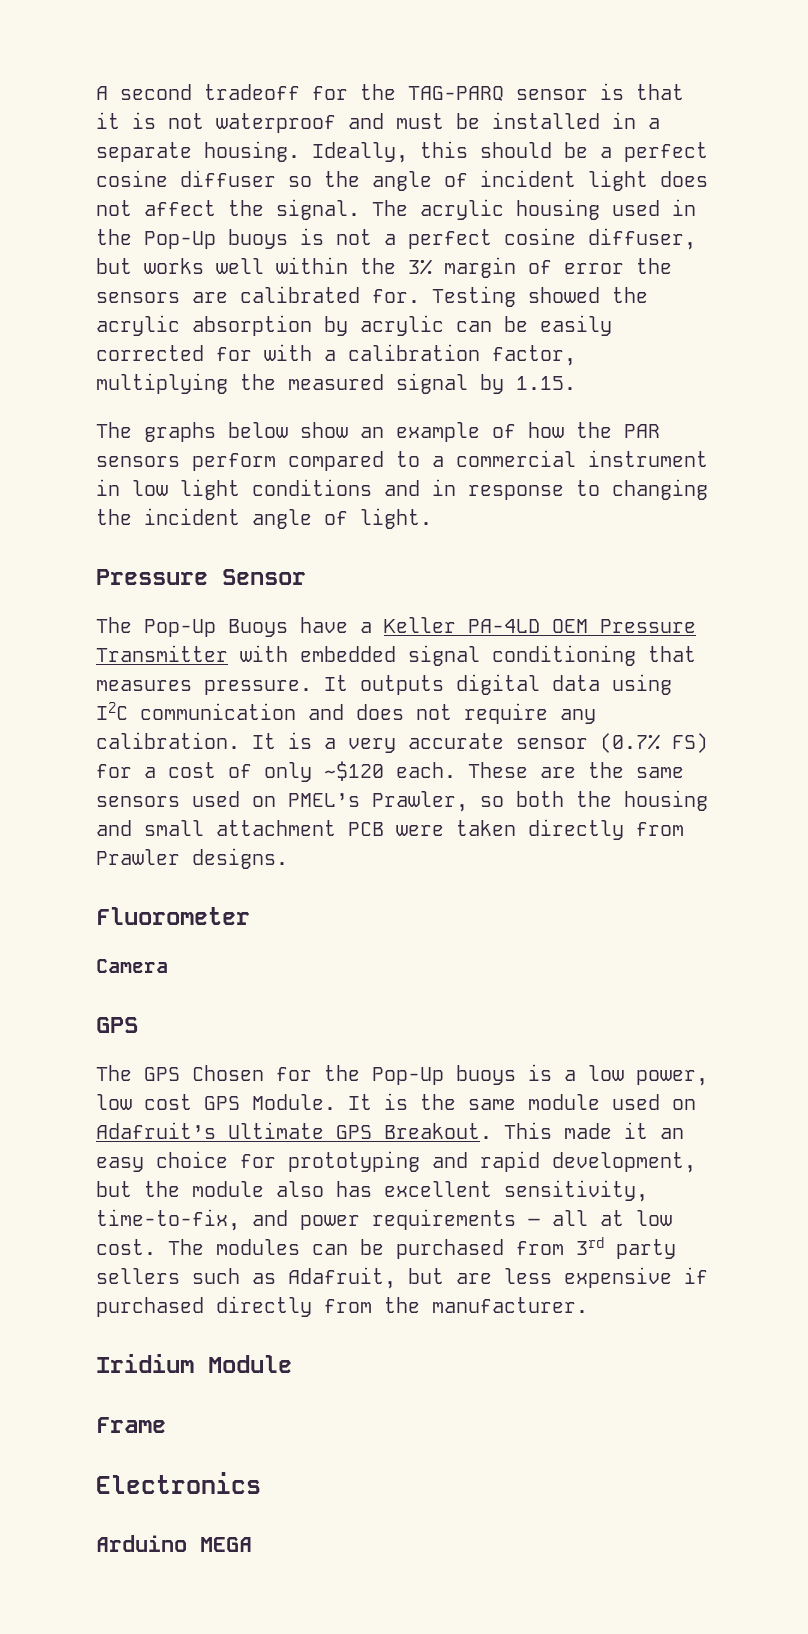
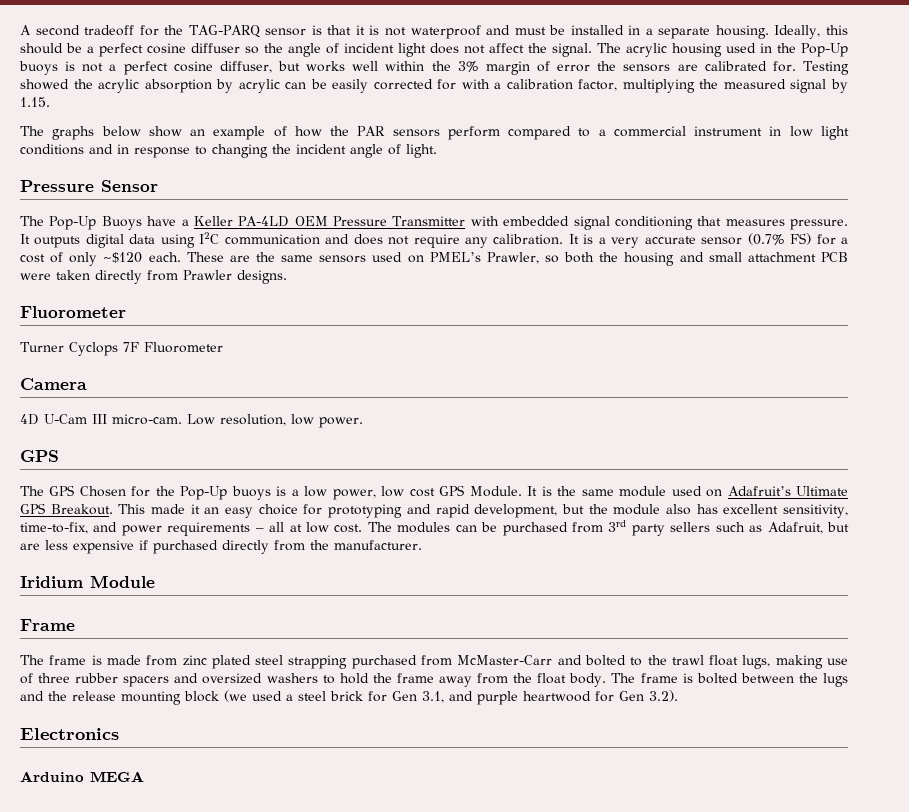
+ Turner Cyclops 7F Fluorometer
  Camera
+ 4D U-Cam III micro-cam. Low resolution, low power.
+ The frame is made from zinc plated steel strapping purchased from McMaster-Carr and bolted to the trawl float lugs, making use of three rubber spacers and oversized washers to hold the frame away from the float body. The frame is bolted between the lugs and the release mounting block (we used a steel brick for Gen 3.1, and purple heartwood for Gen 3.2).

